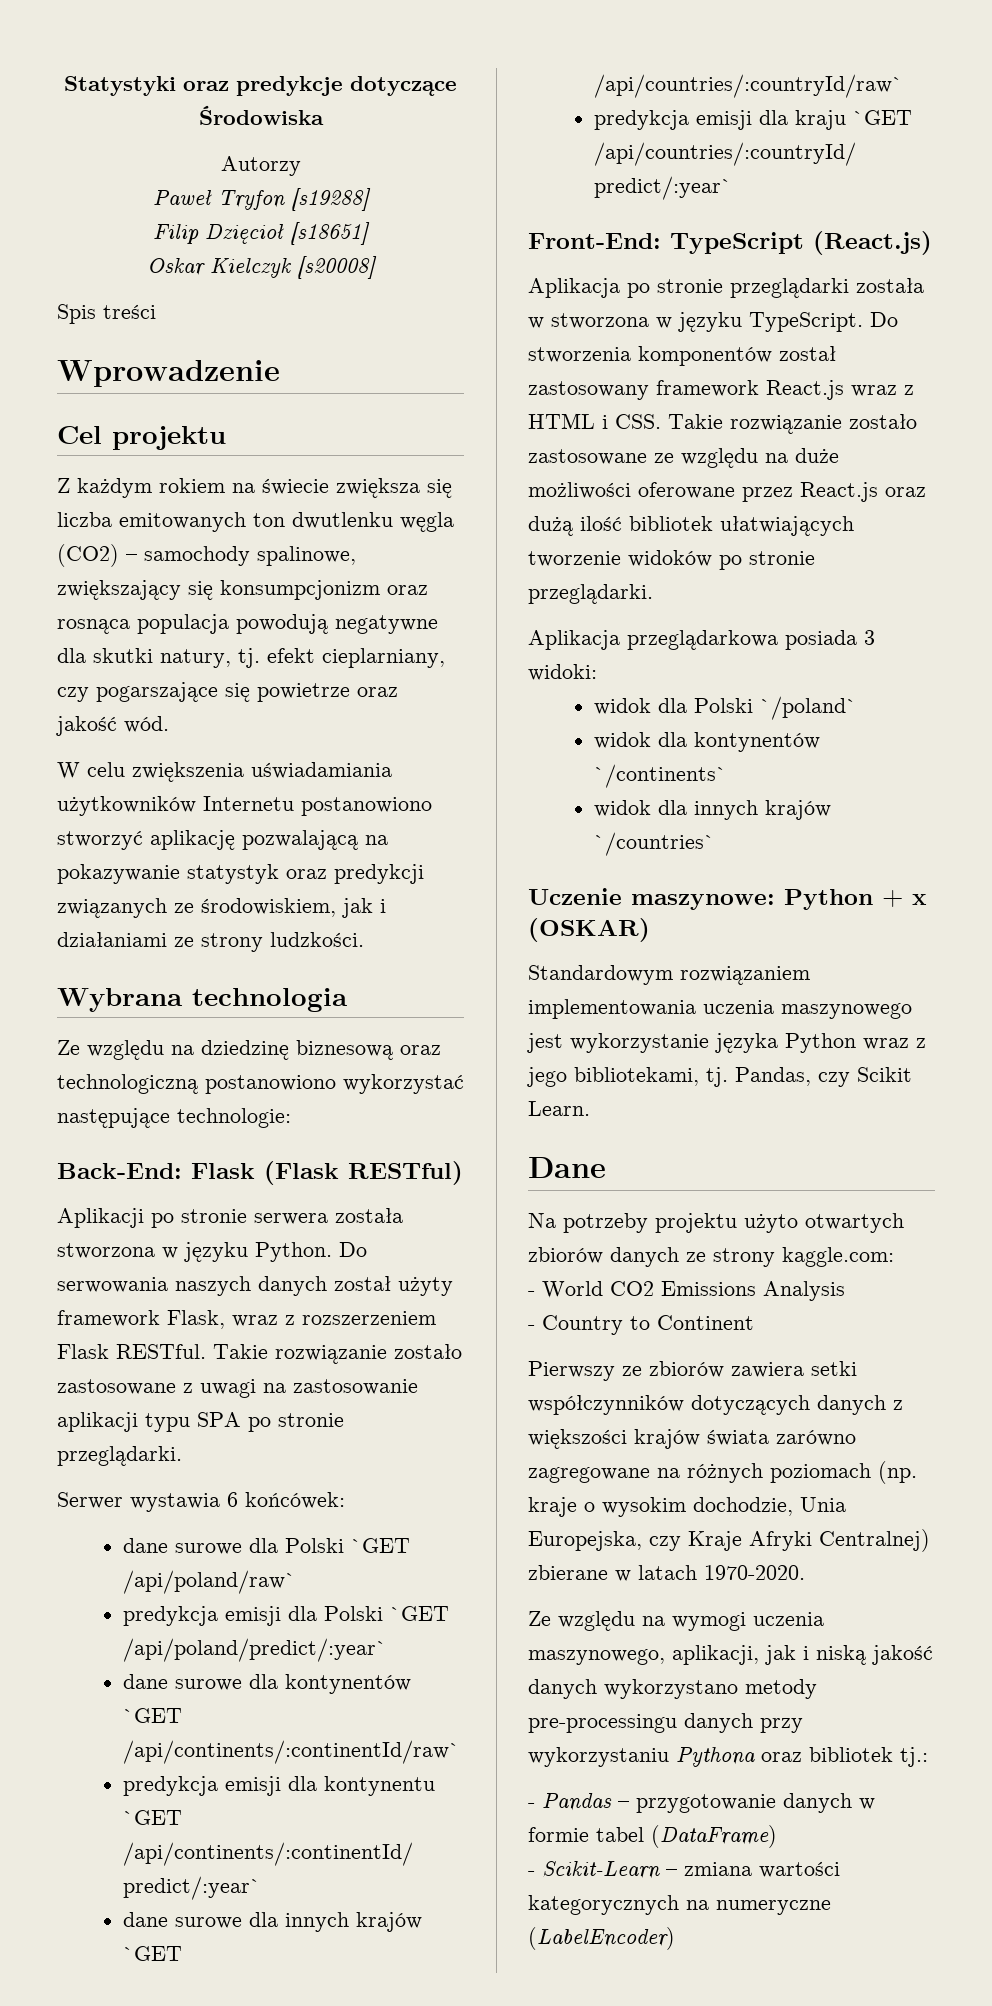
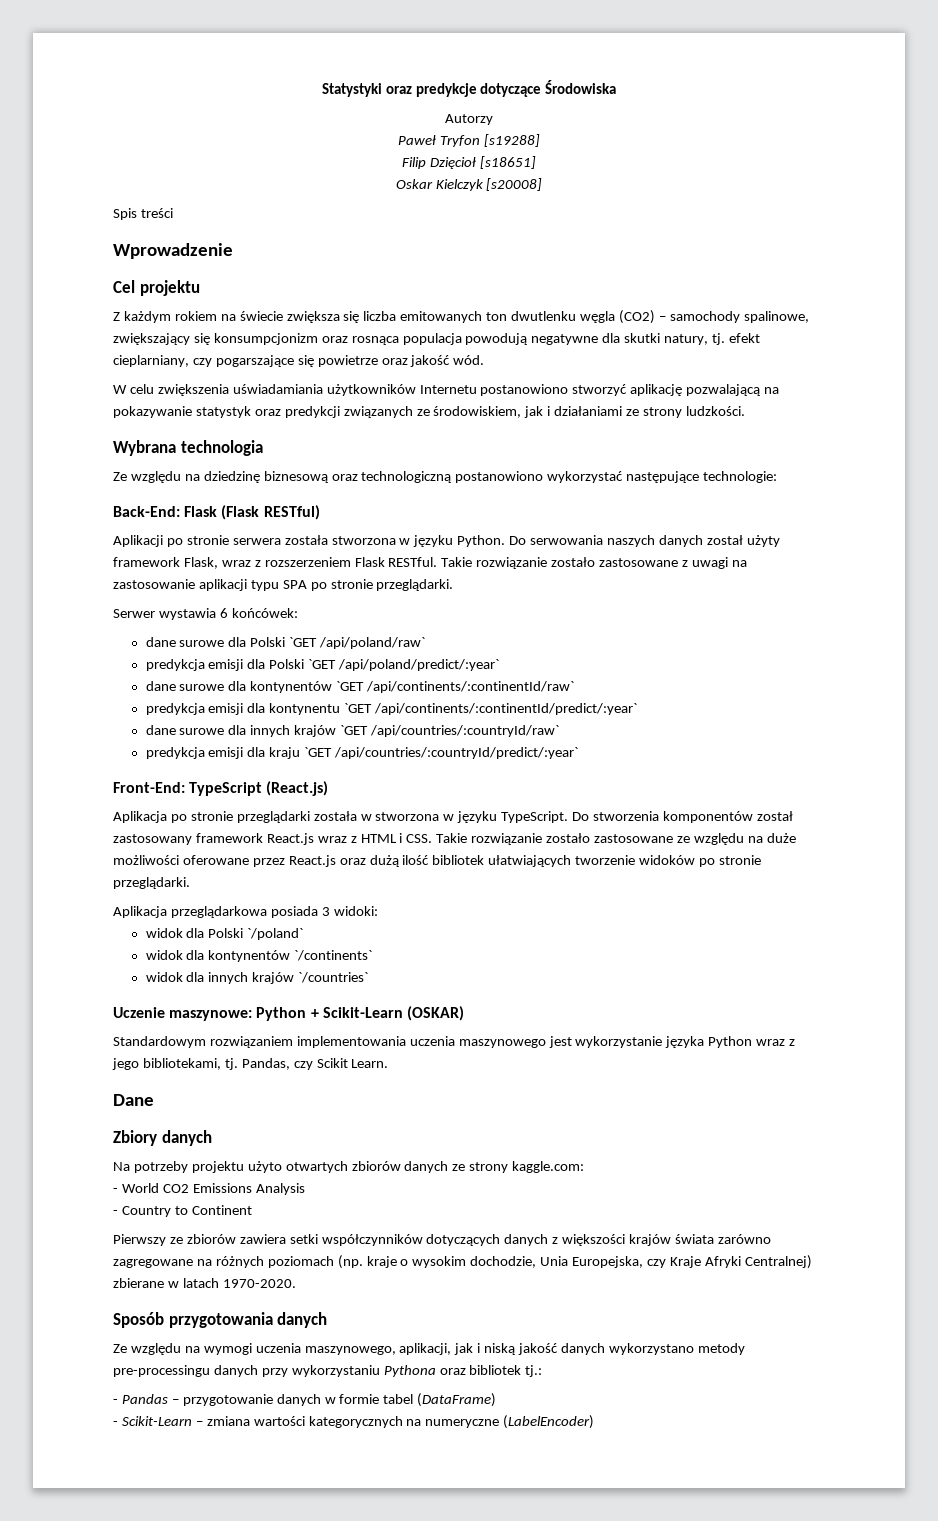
- Uczenie maszynowe: Python + x (OSKAR)
+ Uczenie maszynowe: Python + Scikit-Learn (OSKAR)
+ Zbiory danych
+ Sposób przygotowania danych

